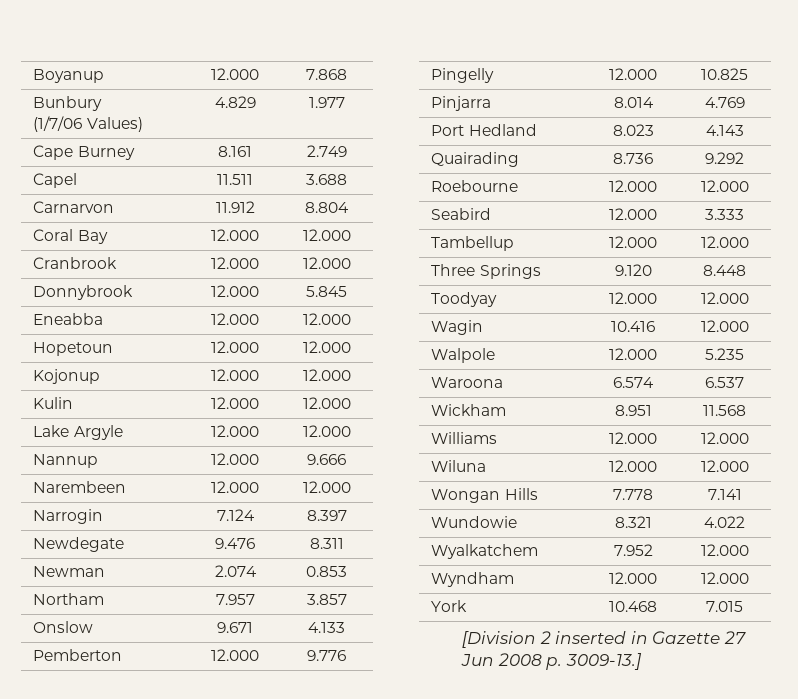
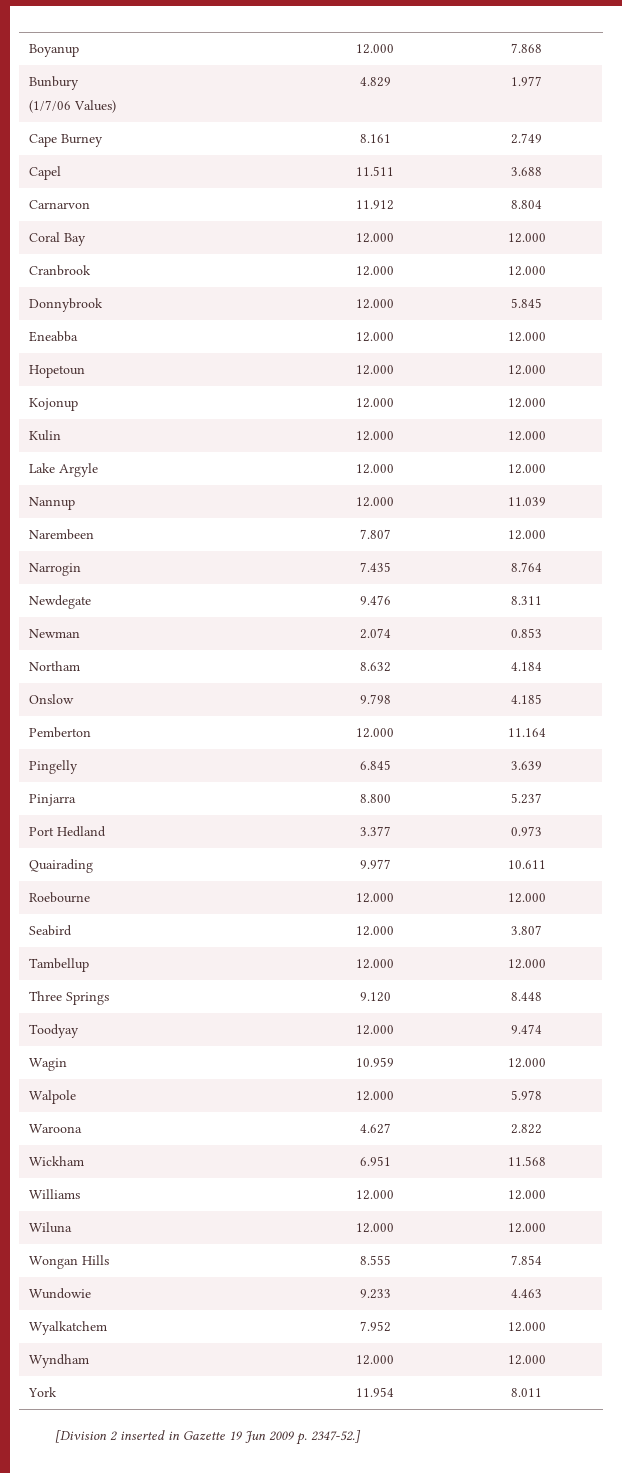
- Nannup | 12.000 | 9.666
+ Nannup | 12.000 | 11.039
- Narembeen | 12.000 | 12.000
+ Narembeen | 7.807 | 12.000
- Narrogin | 7.124 | 8.397
+ Narrogin | 7.435 | 8.764
- Northam | 7.957 | 3.857
+ Northam | 8.632 | 4.184
- Onslow | 9.671 | 4.133
+ Onslow | 9.798 | 4.185
- Pemberton | 12.000 | 9.776
+ Pemberton | 12.000 | 11.164
- Pingelly | 12.000 | 10.825
+ Pingelly | 6.845 | 3.639
- Pinjarra | 8.014 | 4.769
+ Pinjarra | 8.800 | 5.237
- Port Hedland | 8.023 | 4.143
+ Port Hedland | 3.377 | 0.973
- Quairading | 8.736 | 9.292
+ Quairading | 9.977 | 10.611
- Seabird | 12.000 | 3.333
+ Seabird | 12.000 | 3.807
- Toodyay | 12.000 | 12.000
+ Toodyay | 12.000 | 9.474
- Wagin | 10.416 | 12.000
+ Wagin | 10.959 | 12.000
- Walpole | 12.000 | 5.235
+ Walpole | 12.000 | 5.978
- Waroona | 6.574 | 6.537
+ Waroona | 4.627 | 2.822
- Wickham | 8.951 | 11.568
+ Wickham | 6.951 | 11.568
- Wongan Hills | 7.778 | 7.141
+ Wongan Hills | 8.555 | 7.854
- Wundowie | 8.321 | 4.022
+ Wundowie | 9.233 | 4.463
- York | 10.468 | 7.015
+ York | 11.954 | 8.011
- [Division 2 inserted in Gazette 27 Jun 2008 p. 3009-13.]
+ [Division 2 inserted in Gazette 19 Jun 2009 p. 2347-52.]

